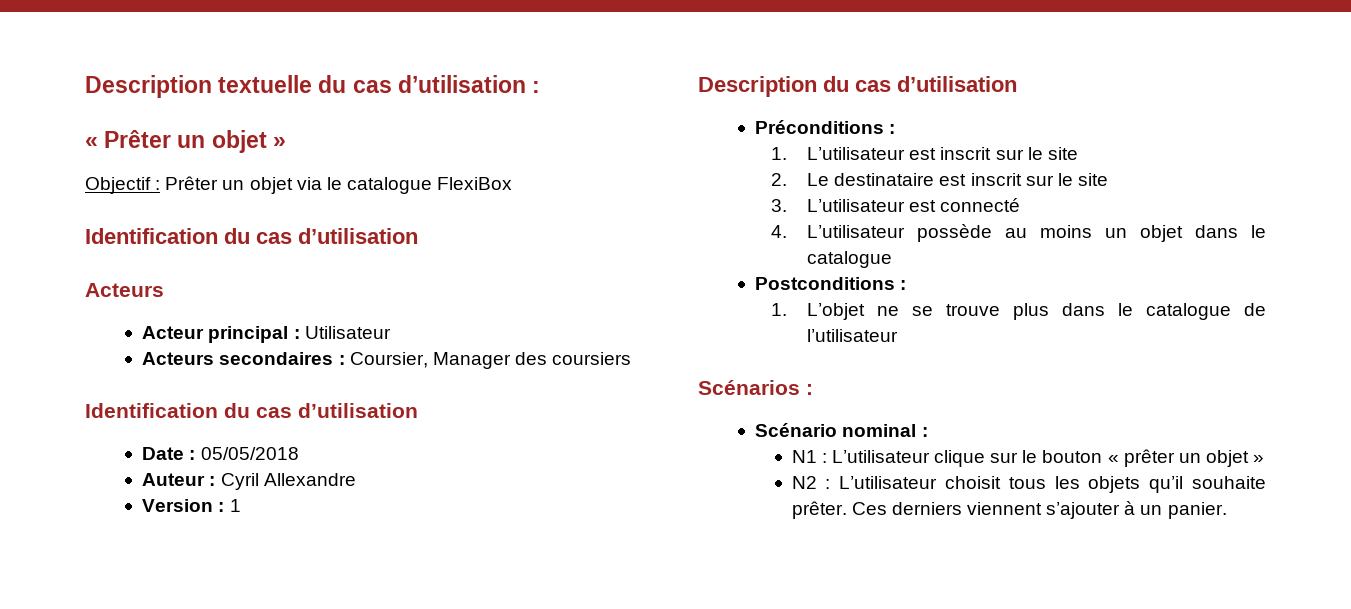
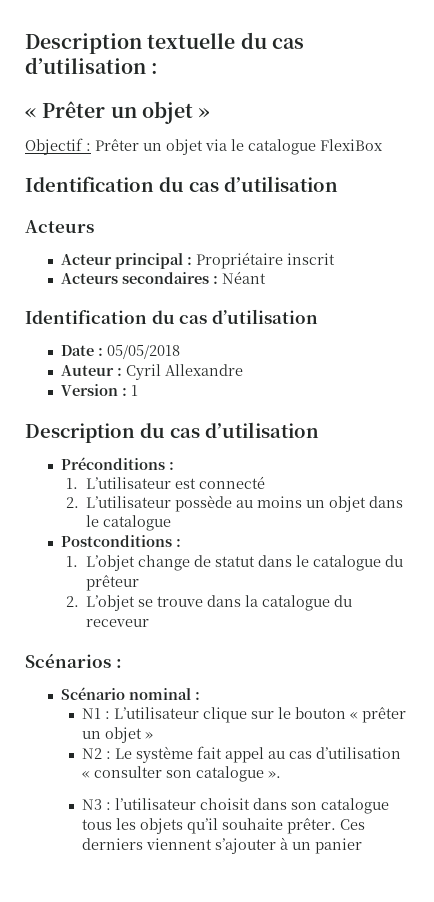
- Acteur principal : Utilisateur
+ Acteur principal : Propriétaire inscrit
- Acteurs secondaires : Coursier, Manager des coursiers
+ Acteurs secondaires : Néant
- 1. L’utilisateur est inscrit sur le site
- 2. Le destinataire est inscrit sur le site
- 3. L’utilisateur est connecté
+ 1. L’utilisateur est connecté
- 4. L’utilisateur possède au moins un objet dans le catalogue
+ 2. L’utilisateur possède au moins un objet dans le catalogue
- 1. L’objet ne se trouve plus dans le catalogue de l’utilisateur
+ 1. L’objet change de statut dans le catalogue du prêteur
+ 2. L’objet se trouve dans la catalogue du receveur
- N2 : L’utilisateur choisit tous les objets qu’il souhaite prêter.
+ N2 : Le système fait appel au cas d’utilisation « consulter son catalogue ».
+ N3 : l’utilisateur choisit dans son catalogue tous les objets qu’il souhaite prêter.
- Ces derniers viennent s’ajouter à un panier.
+ Ces derniers viennent s’ajouter à un panier

